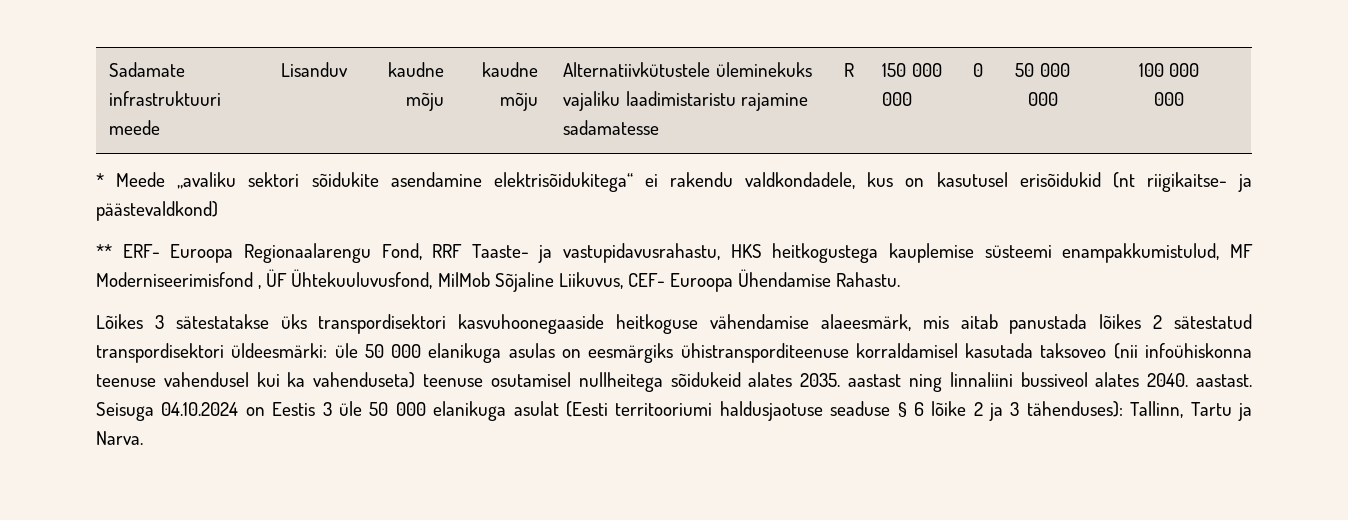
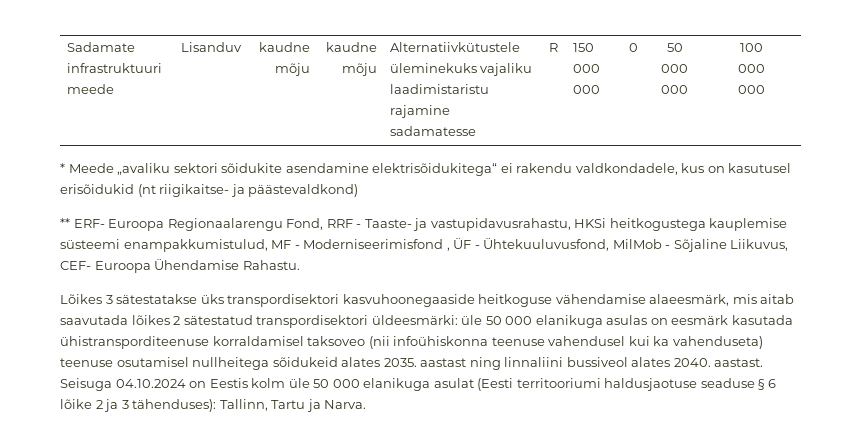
- ** ERF- Euroopa Regionaalarengu Fond, RRF Taaste- ja vastupidavusrahastu, HKS heitkogustega kauplemise süsteemi enampakkumistulud, MF Moderniseerimisfond , ÜF Ühtekuuluvusfond, MilMob Sõjaline Liikuvus, CEF- Euroopa Ühendamise Rahastu.
+ ** ERF- Euroopa Regionaalarengu Fond, RRF - Taaste- ja vastupidavusrahastu, HKSi heitkogustega kauplemise süsteemi enampakkumistulud, MF - Moderniseerimisfond , ÜF - Ühtekuuluvusfond, MilMob - Sõjaline Liikuvus, CEF- Euroopa Ühendamise Rahastu.
- Lõikes 3 sätestatakse üks transpordisektori kasvuhoonegaaside heitkoguse vähendamise alaeesmärk, mis aitab panustada lõikes 2 sätestatud transpordisektori üldeesmärki: üle 50 000 elanikuga asulas on eesmärgiks ühistransporditeenuse korraldamisel kasutada taksoveo (nii infoühiskonna teenuse vahendusel kui ka vahenduseta) teenuse osutamisel nullheitega sõidukeid alates 2035. aastast ning linnaliini bussiveol alates 2040. aastast.
+ Lõikes 3 sätestatakse üks transpordisektori kasvuhoonegaaside heitkoguse vähendamise alaeesmärk, mis aitab saavutada lõikes 2 sätestatud transpordisektori üldeesmärki: üle 50 000 elanikuga asulas on eesmärk kasutada ühistransporditeenuse korraldamisel taksoveo (nii infoühiskonna teenuse vahendusel kui ka vahenduseta) teenuse osutamisel nullheitega sõidukeid alates 2035. aastast ning linnaliini bussiveol alates 2040. aastast.
- Seisuga 04.10.2024 on Eestis 3 üle 50 000 elanikuga asulat (Eesti territooriumi haldusjaotuse seaduse § 6 lõike 2 ja 3 tähenduses): Tallinn, Tartu ja Narva.
+ Seisuga 04.10.2024 on Eestis kolm üle 50 000 elanikuga asulat (Eesti territooriumi haldusjaotuse seaduse § 6 lõike 2 ja 3 tähenduses): Tallinn, Tartu ja Narva.

